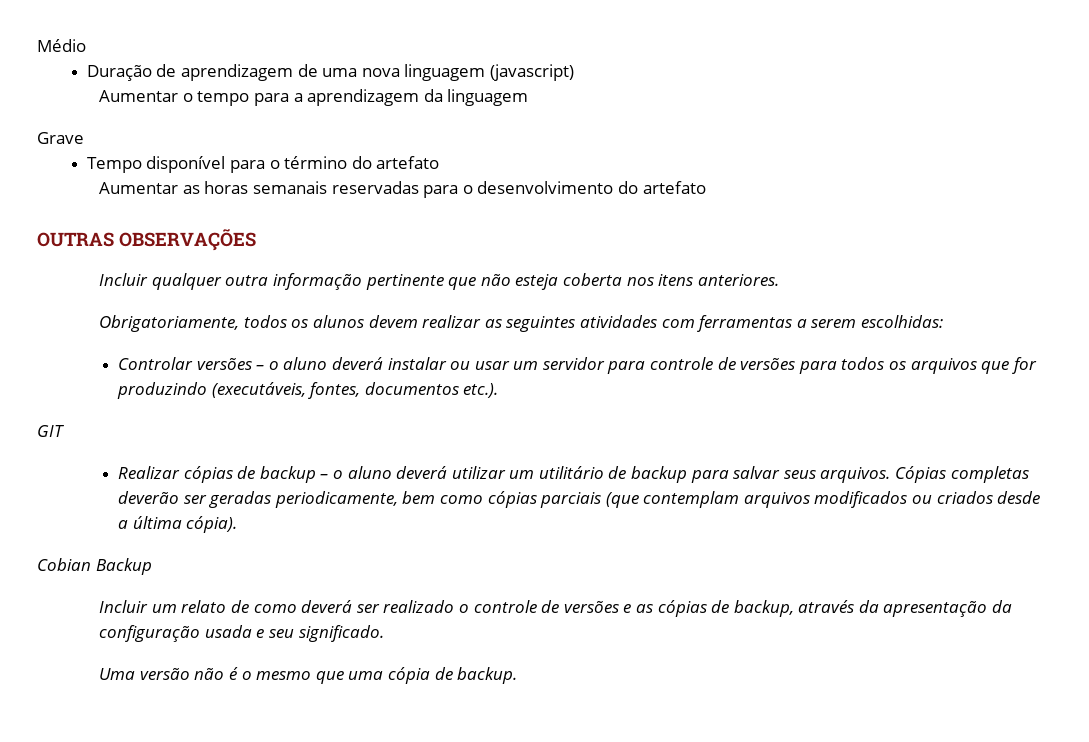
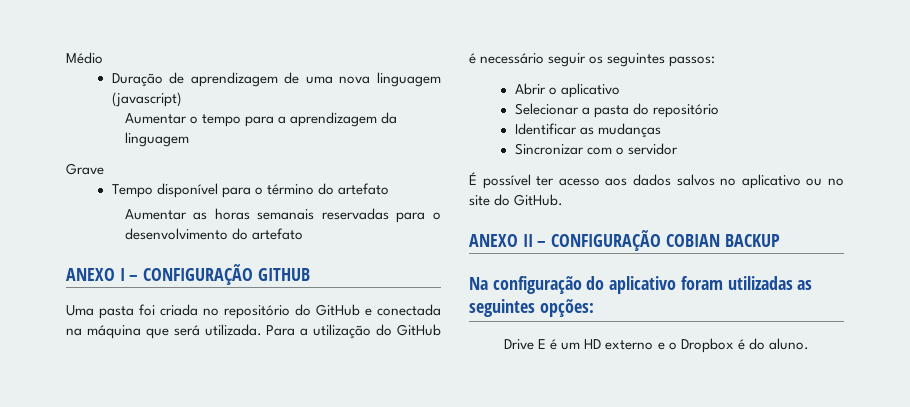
- OUTRAS OBSERVAÇÕES
- Incluir qualquer outra informação pertinente que não esteja coberta nos itens anteriores.
- Obrigatoriamente, todos os alunos devem realizar as seguintes atividades com ferramentas a serem escolhidas:
- Controlar versões – o aluno deverá instalar ou usar um servidor para controle de versões para todos os arquivos que for produzindo (executáveis, fontes, documentos etc.).
- GIT
- Realizar cópias de backup – o aluno deverá utilizar um utilitário de backup para salvar seus arquivos. Cópias completas deverão ser geradas periodicamente, bem como cópias parciais (que contemplam arquivos modificados ou criados desde a última cópia).
- Cobian Backup
- Incluir um relato de como deverá ser realizado o controle de versões e as cópias de backup, através da apresentação da configuração usada e seu significado.
- Uma versão não é o mesmo que uma cópia de backup.
+ ANEXO I – CONFIGURAÇÃO GITHUB
+ Uma pasta foi criada no repositório do GitHub e conectada na máquina que será utilizada. Para a utilização do GitHub é necessário seguir os seguintes passos:
+ Abrir o aplicativo
+ Selecionar a pasta do repositório
+ Identificar as mudanças
+ Sincronizar com o servidor
+ É possível ter acesso aos dados salvos no aplicativo ou no site do GitHub.
+ ANEXO II – CONFIGURAÇÃO COBIAN BACKUP
+ Na configuração do aplicativo foram utilizadas as seguintes opções:
+ Drive E é um HD externo e o Dropbox é do aluno.

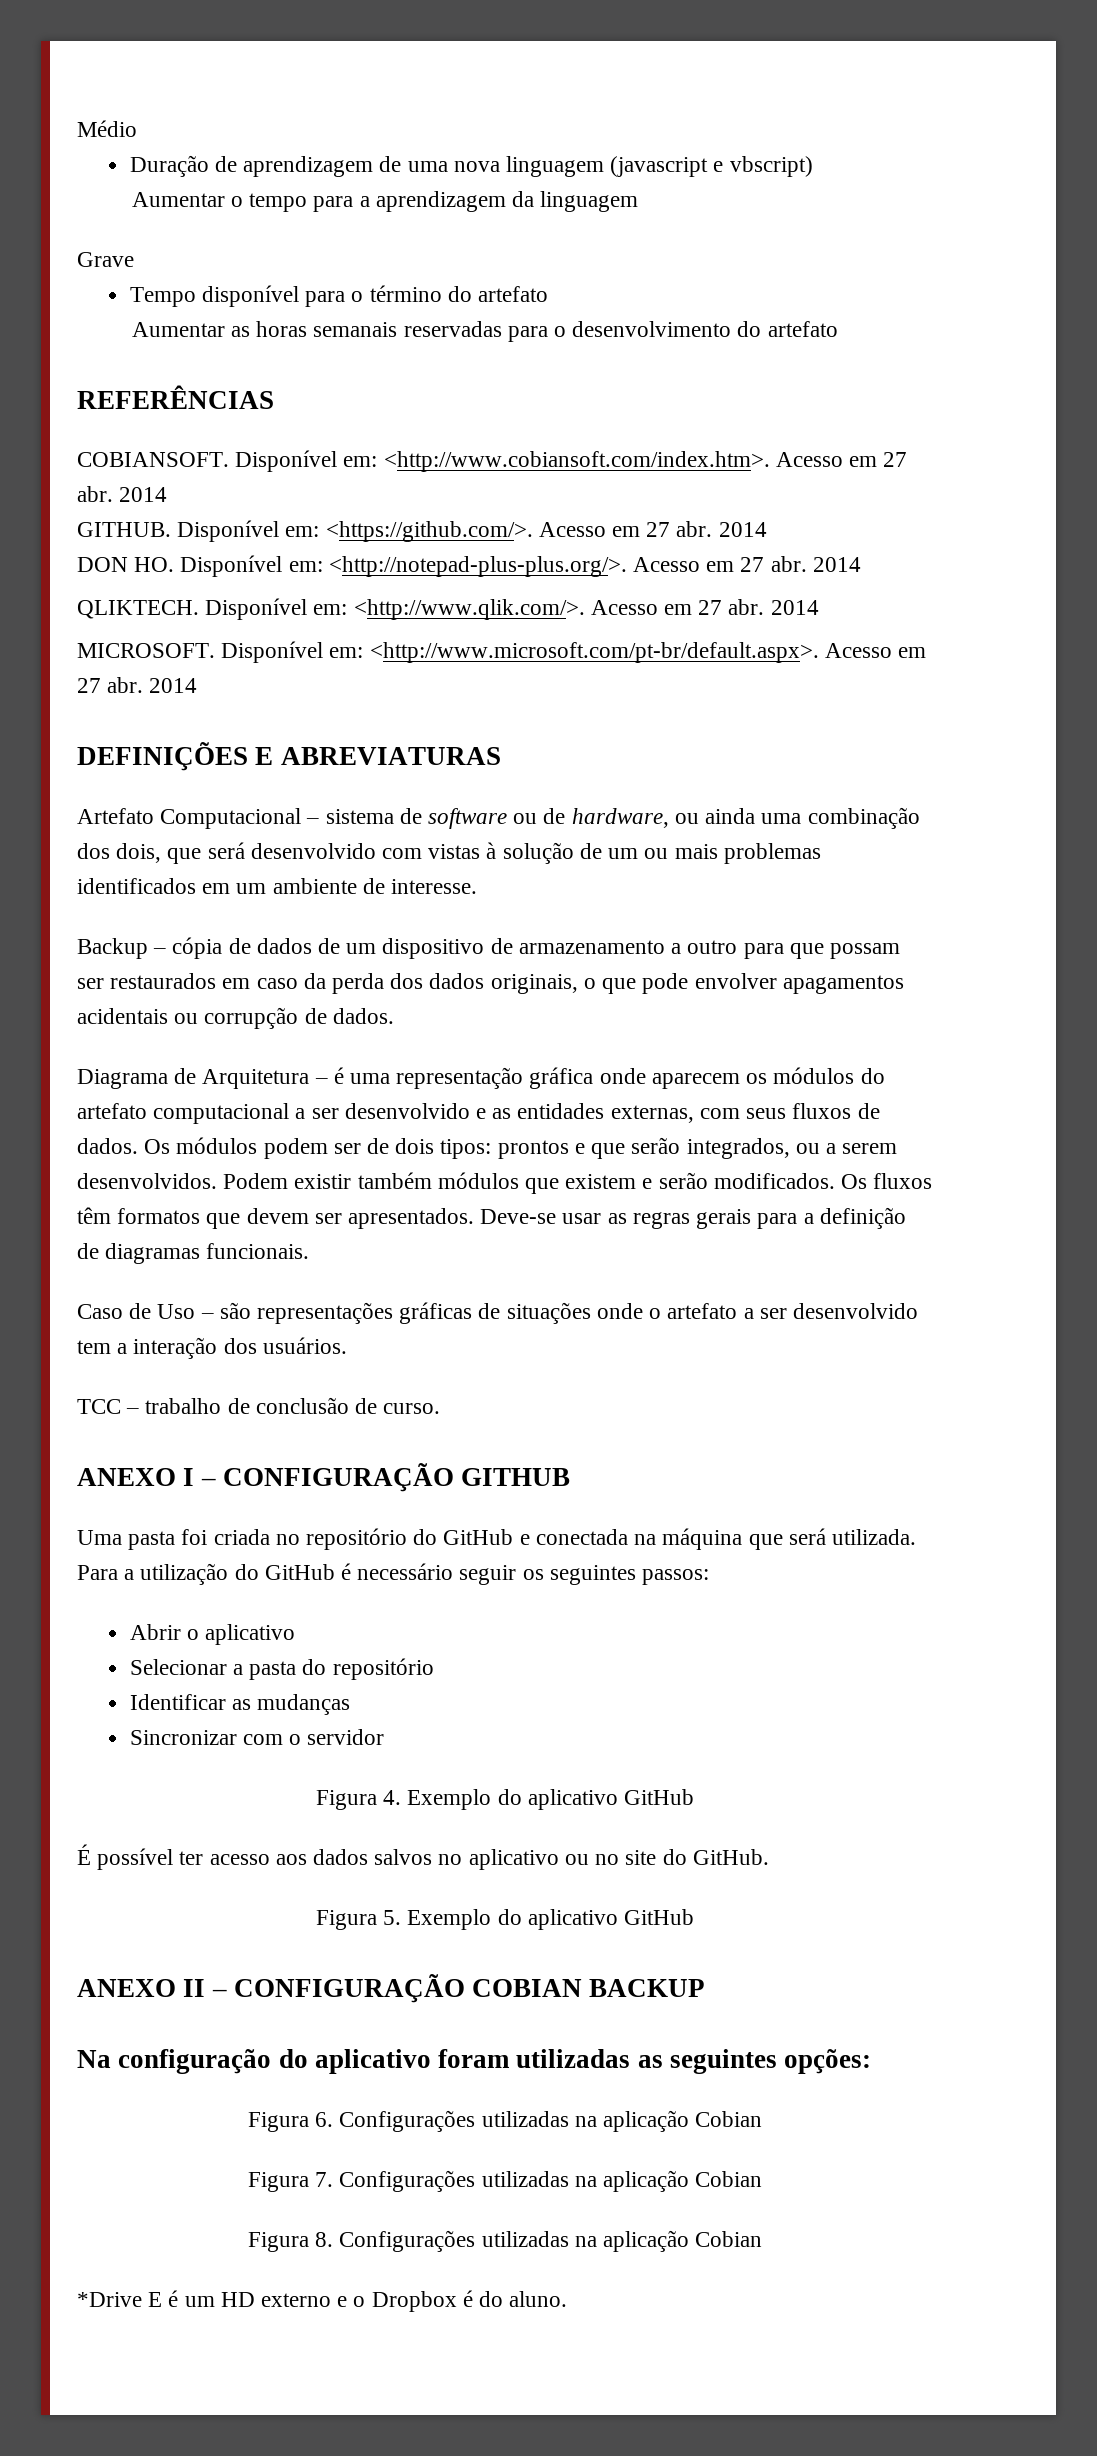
- Duração de aprendizagem de uma nova linguagem (javascript)
+ Duração de aprendizagem de uma nova linguagem (javascript e vbscript)
+ REFERÊNCIAS
+ COBIANSOFT. Disponível em: <http://www.cobiansoft.com/index.htm>. Acesso em 27 abr. 2014
+ GITHUB. Disponível em: <https://github.com/>. Acesso em 27 abr. 2014
+ DON HO. Disponível em: <http://notepad-plus-plus.org/>. Acesso em 27 abr. 2014
+ QLIKTECH. Disponível em: <http://www.qlik.com/>. Acesso em 27 abr. 2014
+ MICROSOFT. Disponível em: <http://www.microsoft.com/pt-br/default.aspx>. Acesso em 27 abr. 2014
+ DEFINIÇÕES E ABREVIATURAS
+ Artefato Computacional – sistema de software ou de hardware, ou ainda uma combinação dos dois, que será desenvolvido com vistas à solução de um ou mais problemas identificados em um ambiente de interesse.
+ Backup – cópia de dados de um dispositivo de armazenamento a outro para que possam ser restaurados em caso da perda dos dados originais, o que pode envolver apagamentos acidentais ou corrupção de dados.
+ Diagrama de Arquitetura – é uma representação gráfica onde aparecem os módulos do artefato computacional a ser desenvolvido e as entidades externas, com seus fluxos de dados. Os módulos podem ser de dois tipos: prontos e que serão integrados, ou a serem desenvolvidos. Podem existir também módulos que existem e serão modificados. Os fluxos têm formatos que devem ser apresentados. Deve-se usar as regras gerais para a definição de diagramas funcionais.
+ Caso de Uso – são representações gráficas de situações onde o artefato a ser desenvolvido tem a interação dos usuários.
+ TCC – trabalho de conclusão de curso.
+ Figura 4. Exemplo do aplicativo GitHub
+ Figura 5. Exemplo do aplicativo GitHub
- Drive E é um HD externo e o Dropbox é do aluno.
+ Figura 6. Configurações utilizadas na aplicação Cobian
+ Figura 7. Configurações utilizadas na aplicação Cobian
+ Figura 8. Configurações utilizadas na aplicação Cobian
+ *Drive E é um HD externo e o Dropbox é do aluno.

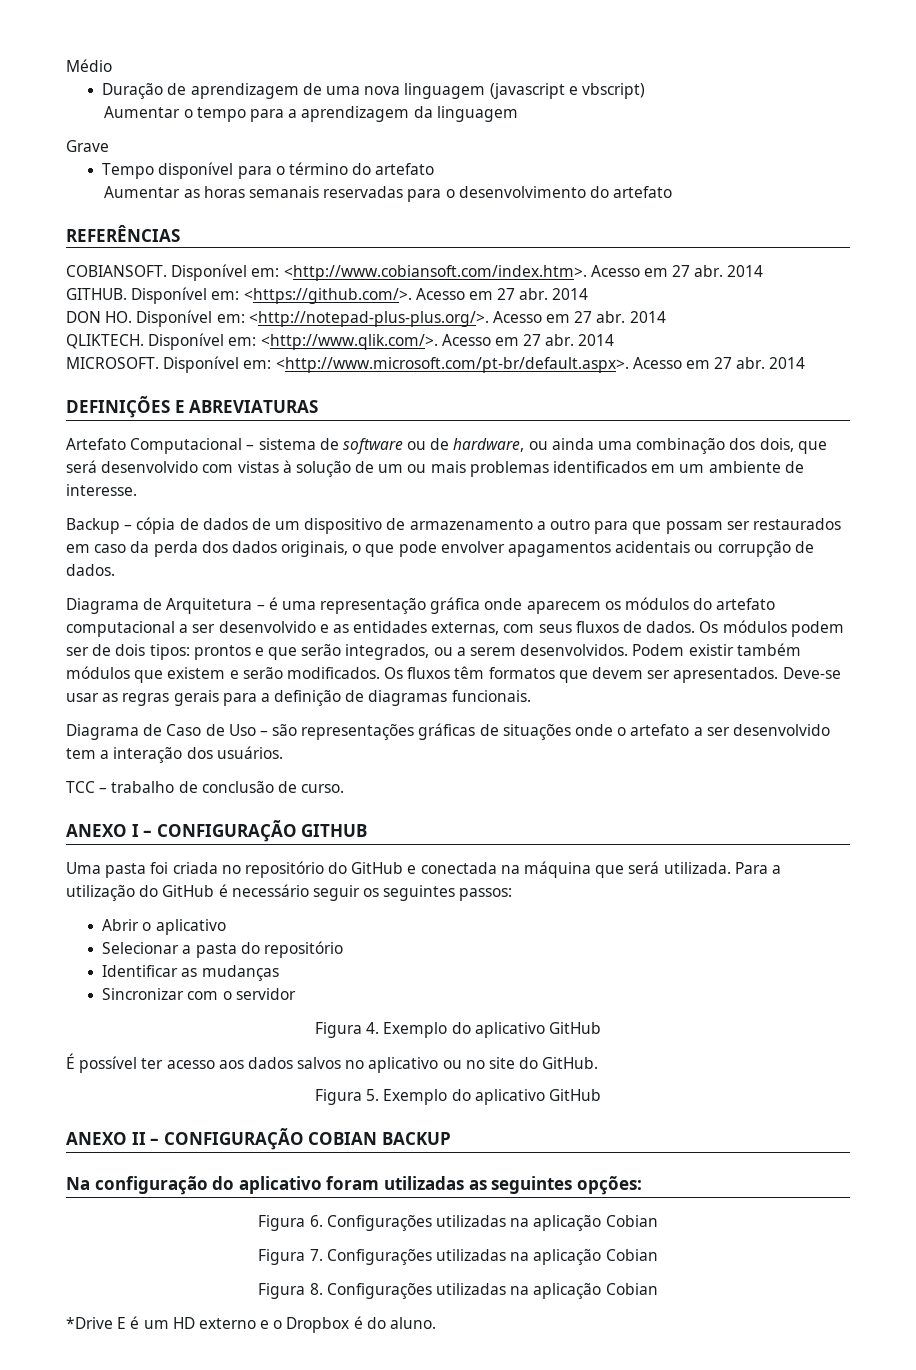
- Caso de Uso – são representações gráficas de situações onde o artefato a ser desenvolvido tem a interação dos usuários.
+ Diagrama de Caso de Uso – são representações gráficas de situações onde o artefato a ser desenvolvido tem a interação dos usuários.

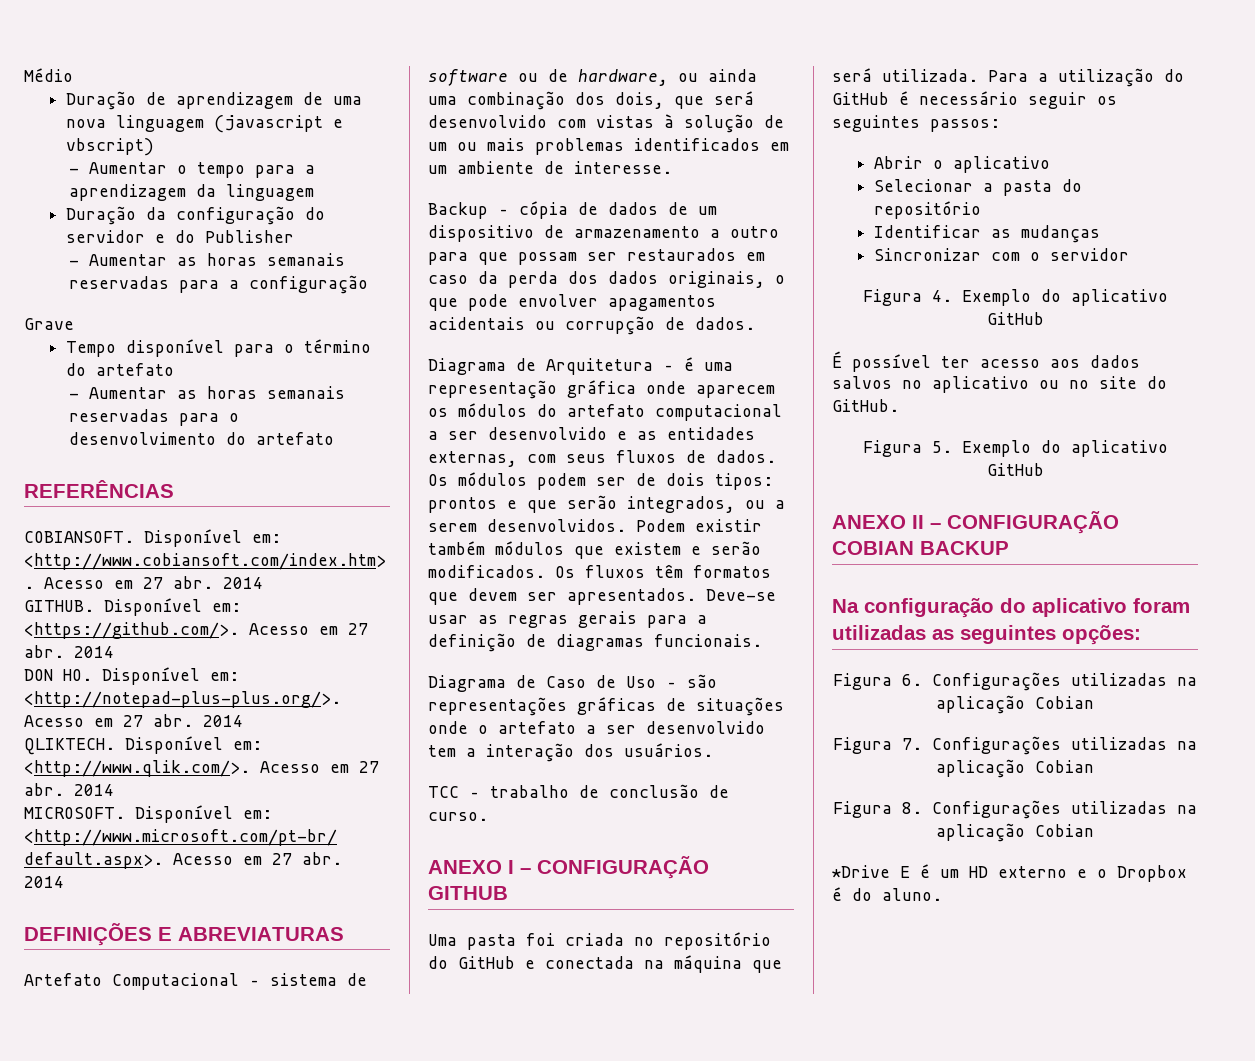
- Aumentar o tempo para a aprendizagem da linguagem
+ - Aumentar o tempo para a aprendizagem da linguagem
+ Duração da configuração do servidor e do Publisher
+ - Aumentar as horas semanais reservadas para a configuração
- Aumentar as horas semanais reservadas para o desenvolvimento do artefato
+ - Aumentar as horas semanais reservadas para o desenvolvimento do artefato

